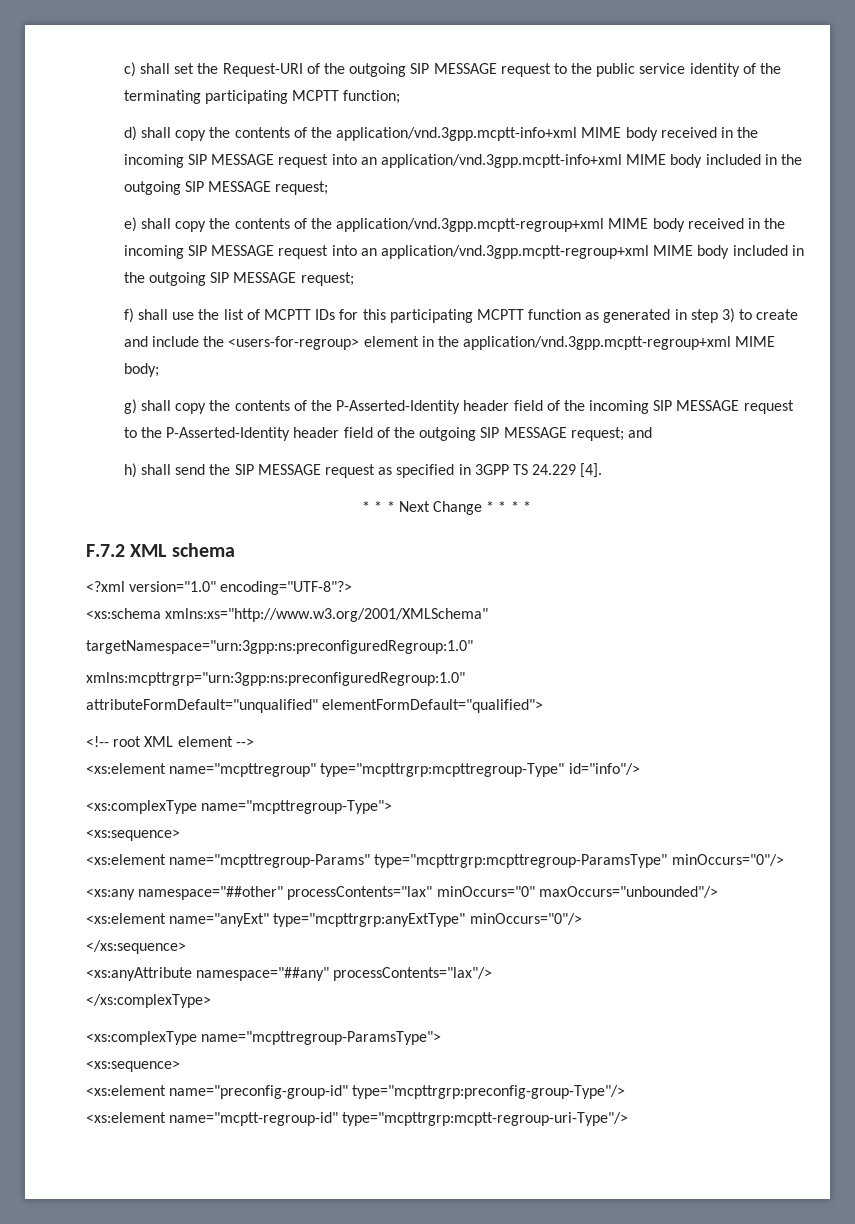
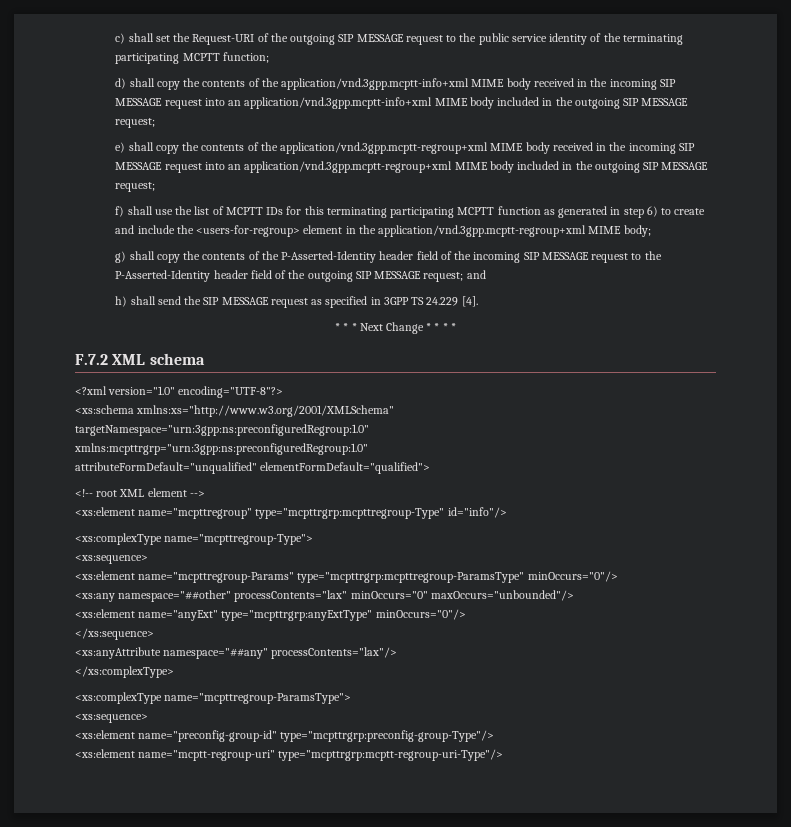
- f) shall use the list of MCPTT IDs for this participating MCPTT function as generated in step 3) to create and include the <users-for-regroup> element in the application/vnd.3gpp.mcptt-regroup+xml MIME body;
+ f) shall use the list of MCPTT IDs for this terminating participating MCPTT function as generated in step 6) to create and include the <users-for-regroup> element in the application/vnd.3gpp.mcptt-regroup+xml MIME body;
- <xs:element name="mcptt-regroup-id" type="mcpttrgrp:mcptt-regroup-uri-Type"/>
+ <xs:element name="mcptt-regroup-uri" type="mcpttrgrp:mcptt-regroup-uri-Type"/>

